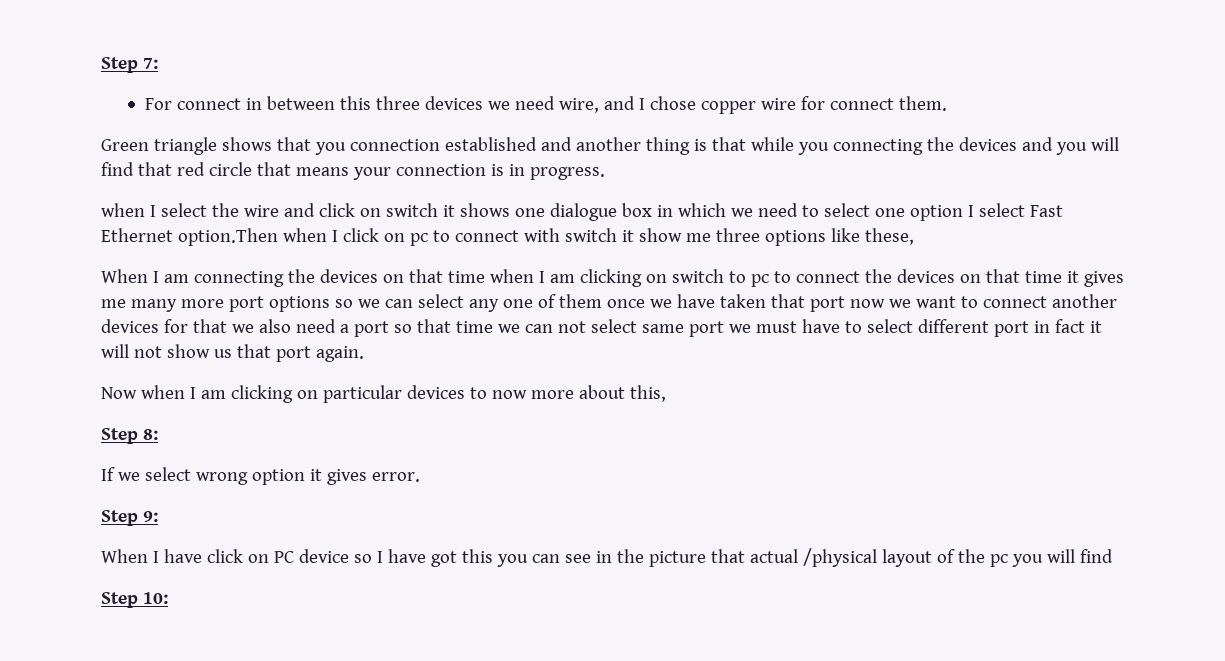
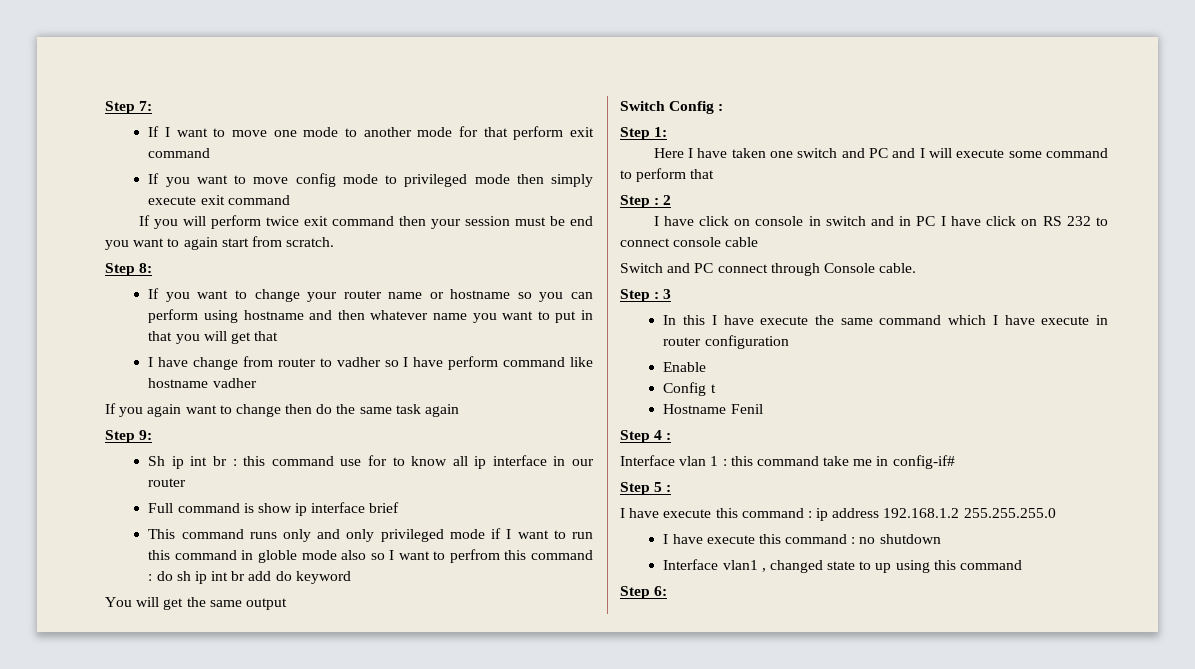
- For connect in between this three devices we need wire, and I chose copper wire for connect them.
- Green triangle shows that you connection established and another thing is that while you connecting the devices and you will find that red circle that means your connection is in progress.
- when I select the wire and click on switch it shows one dialogue box in which we need to select one option I select Fast Ethernet option.Then when I click on pc to connect with switch it show me three options like these,
- When I am connecting the devices on that time when I am clicking on switch to pc to connect the devices on that time it gives me many more port options so we can select any one of them once we have taken that port now we want to connect another devices for that we also need a port so that time we can not select same port we must have to select different port in fact it will not show us that port again.
- Now when I am clicking on particular devices to now more about this,
+ If I want to move one mode to another mode for that perform exit command
+ If you want to move config mode to privileged mode then simply execute exit command
+ If you will perform twice exit command then your session must be end you want to again start from scratch.
  Step 8:
- If we select wrong option it gives error.
+ If you want to change your router name or hostname so you can perform using hostname and then whatever name you want to put in that you will get that
+ I have change from router to vadher so I have perform command like hostname vadher
+ If you again want to change then do the same task again
  Step 9:
- When I have click on PC device so I have got this you can see in the picture that actual /physical layout of the pc you will find
- Step 10:
+ Sh ip int br : this command use for to know all ip interface in our router
+ Full command is show ip interface brief
+ This command runs only and only privileged mode if I want to run this command in globle mode also so I want to perfrom this command : do sh ip int br add do keyword
+ You will get the same output
+ Switch Config :
+ Step 1:
+ Here I have taken one switch and PC and I will execute some command to perform that
+ Step : 2
+ I have click on console in switch and in PC I have click on RS 232 to connect console cable
+ Switch and PC connect through Console cable.
+ Step : 3
+ In this I have execute the same command which I have execute in router configuration
+ Enable
+ Config t
+ Hostname Fenil
+ Step 4 :
+ Interface vlan 1 : this command take me in config-if#
+ Step 5 :
+ I have execute this command : ip address 192.168.1.2 255.255.255.0
+ I have execute this command : no shutdown
+ Interface vlan1 , changed state to up using this command
+ Step 6:

